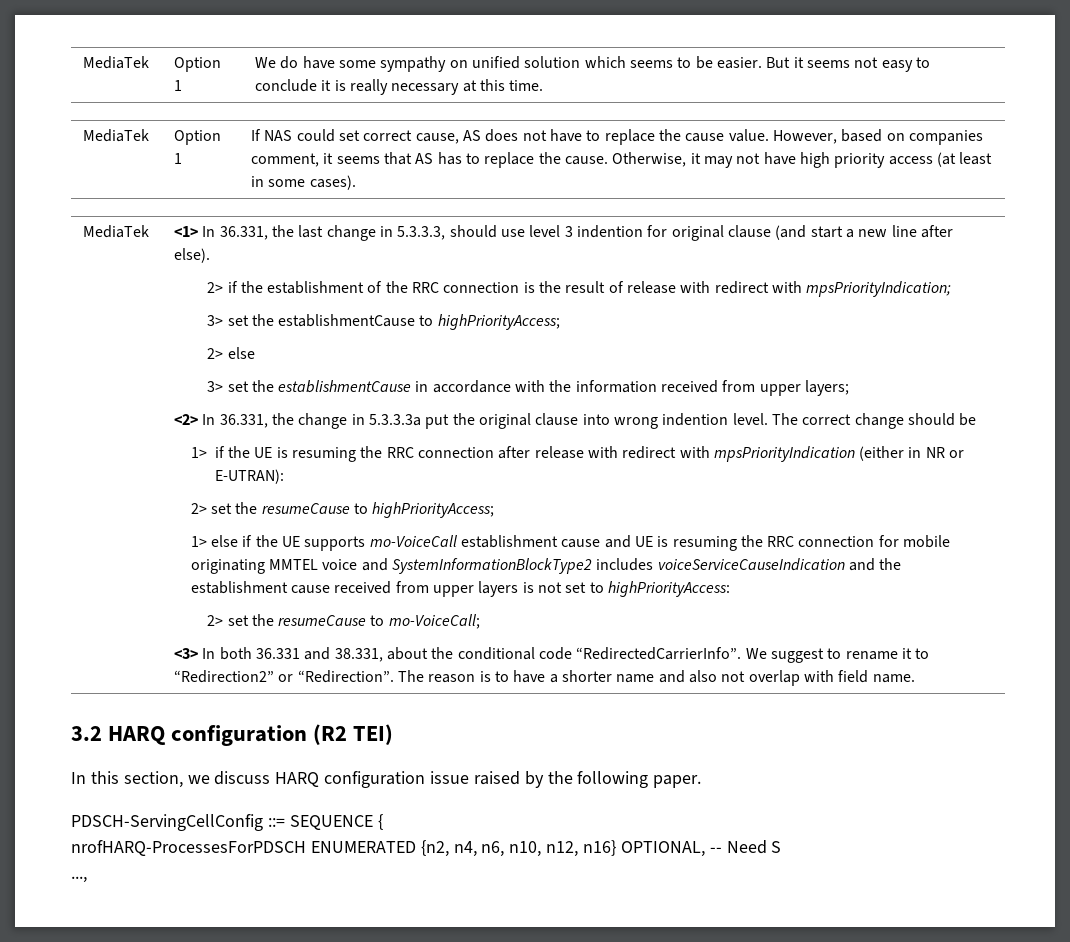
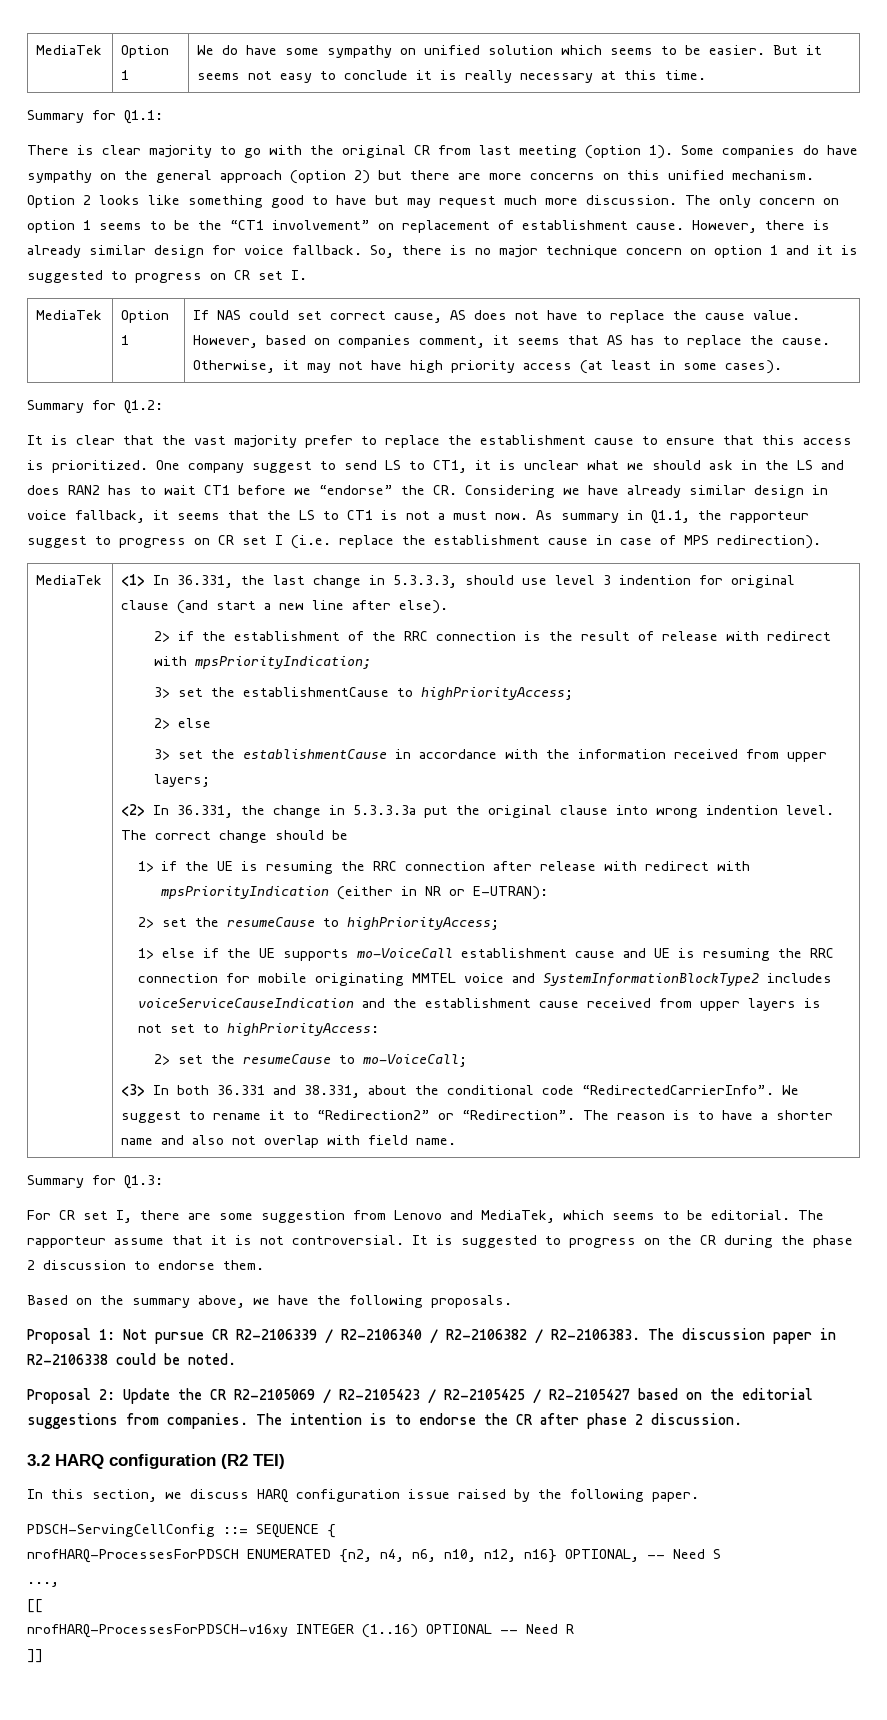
+ Summary for Q1.1:
+ There is clear majority to go with the original CR from last meeting (option 1). Some companies do have sympathy on the general approach (option 2) but there are more concerns on this unified mechanism. Option 2 looks like something good to have but may request much more discussion. The only concern on option 1 seems to be the “CT1 involvement” on replacement of establishment cause. However, there is already similar design for voice fallback. So, there is no major technique concern on option 1 and it is suggested to progress on CR set I.
+ Summary for Q1.2:
+ It is clear that the vast majority prefer to replace the establishment cause to ensure that this access is prioritized. One company suggest to send LS to CT1, it is unclear what we should ask in the LS and does RAN2 has to wait CT1 before we “endorse” the CR. Considering we have already similar design in voice fallback, it seems that the LS to CT1 is not a must now. As summary in Q1.1, the rapporteur suggest to progress on CR set I (i.e. replace the establishment cause in case of MPS redirection).
+ Summary for Q1.3:
+ For CR set I, there are some suggestion from Lenovo and MediaTek, which seems to be editorial. The rapporteur assume that it is not controversial. It is suggested to progress on the CR during the phase 2 discussion to endorse them.
+ Based on the summary above, we have the following proposals.
+ Proposal 1: Not pursue CR R2-2106339 / R2-2106340 / R2-2106382 / R2-2106383. The discussion paper in R2-2106338 could be noted.
+ Proposal 2: Update the CR R2-2105069 / R2-2105423 / R2-2105425 / R2-2105427 based on the editorial suggestions from companies. The intention is to endorse the CR after phase 2 discussion.
+ [[
+ nrofHARQ-ProcessesForPDSCH-v16xy INTEGER (1..16) OPTIONAL -- Need R
+ ]]

